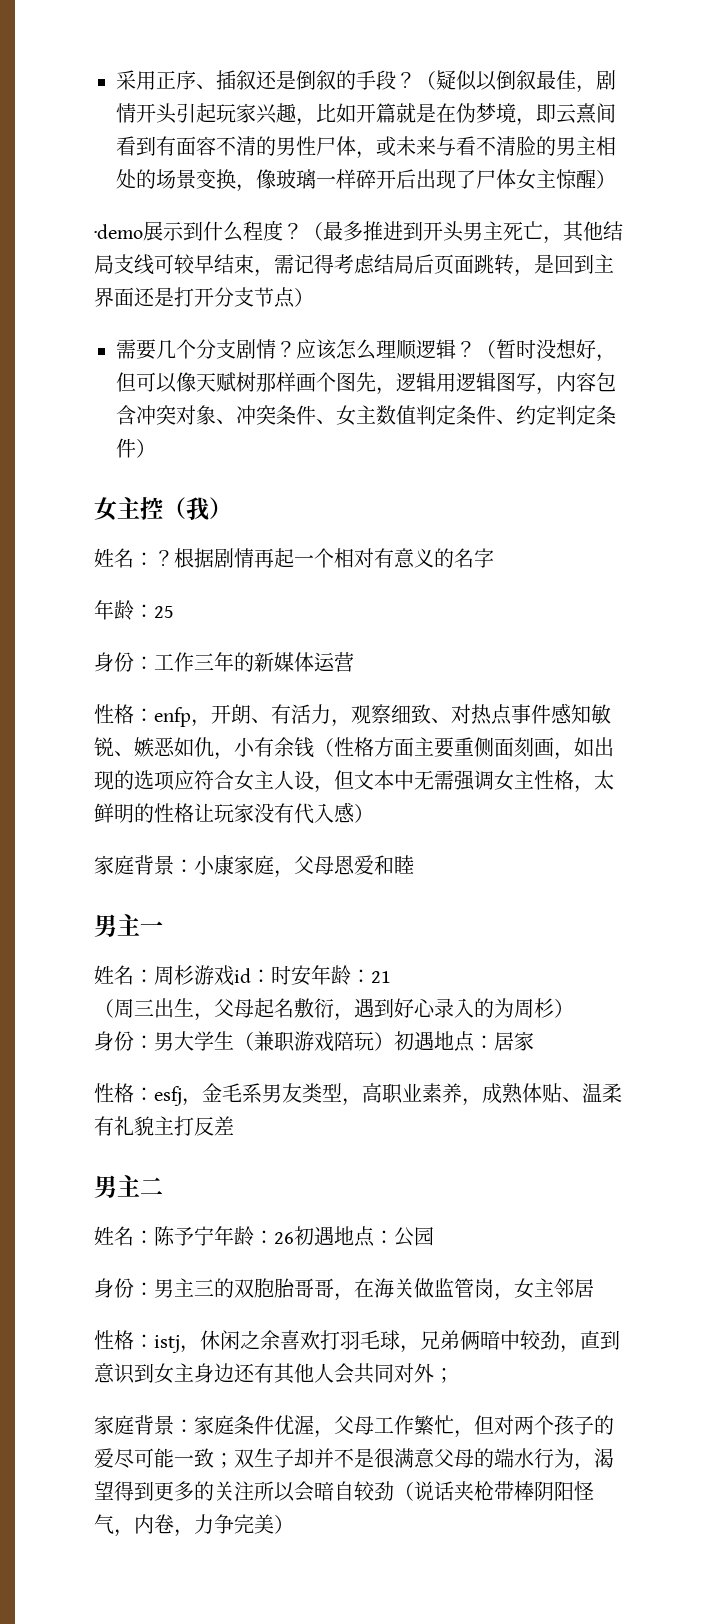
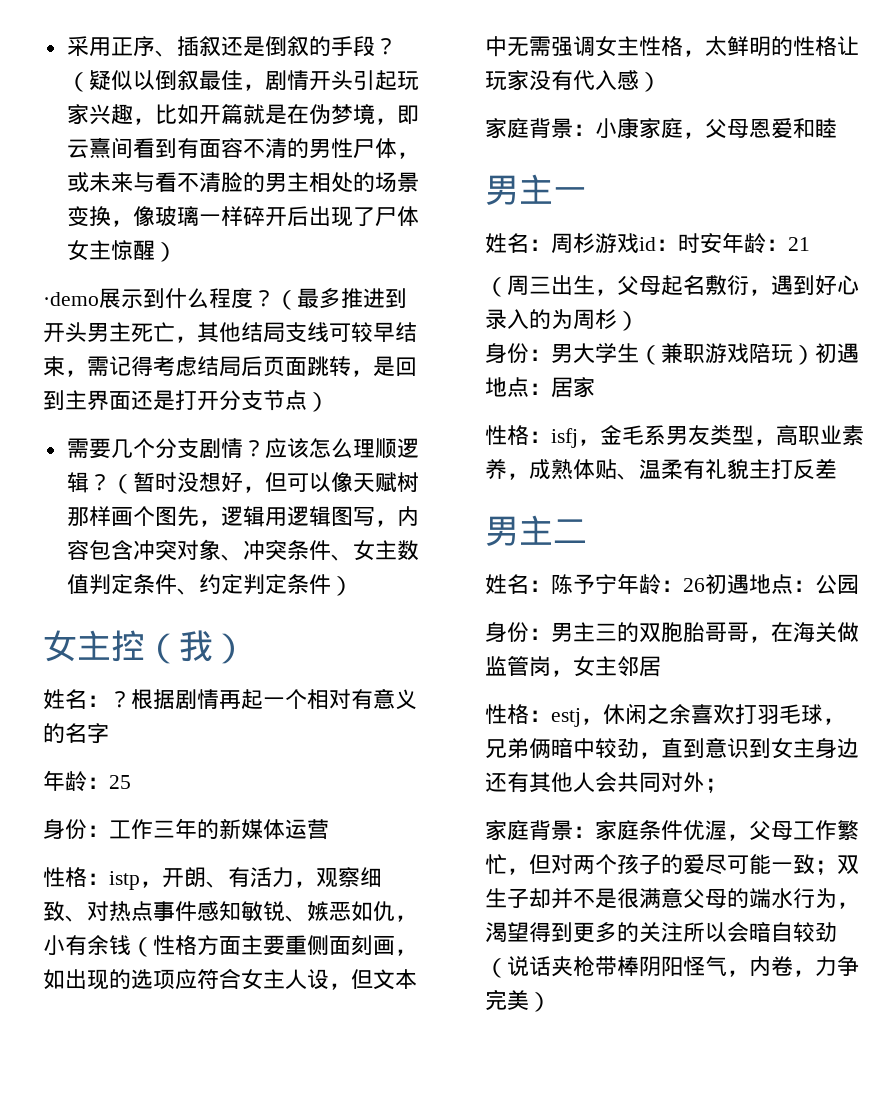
- 性格：enfp，开朗、有活力，观察细致、对热点事件感知敏锐、嫉恶如仇，小有余钱（性格方面主要重侧面刻画，如出现的选项应符合女主人设，但文本中无需强调女主性格，太鲜明的性格让玩家没有代入感）
+ 性格：istp，开朗、有活力，观察细致、对热点事件感知敏锐、嫉恶如仇，小有余钱（性格方面主要重侧面刻画，如出现的选项应符合女主人设，但文本中无需强调女主性格，太鲜明的性格让玩家没有代入感）
- 性格：esfj，金毛系男友类型，高职业素养，成熟体贴、温柔有礼貌主打反差
+ 性格：isfj，金毛系男友类型，高职业素养，成熟体贴、温柔有礼貌主打反差
- 性格：istj，休闲之余喜欢打羽毛球，兄弟俩暗中较劲，直到意识到女主身边还有其他人会共同对外；
+ 性格：estj，休闲之余喜欢打羽毛球，兄弟俩暗中较劲，直到意识到女主身边还有其他人会共同对外；

